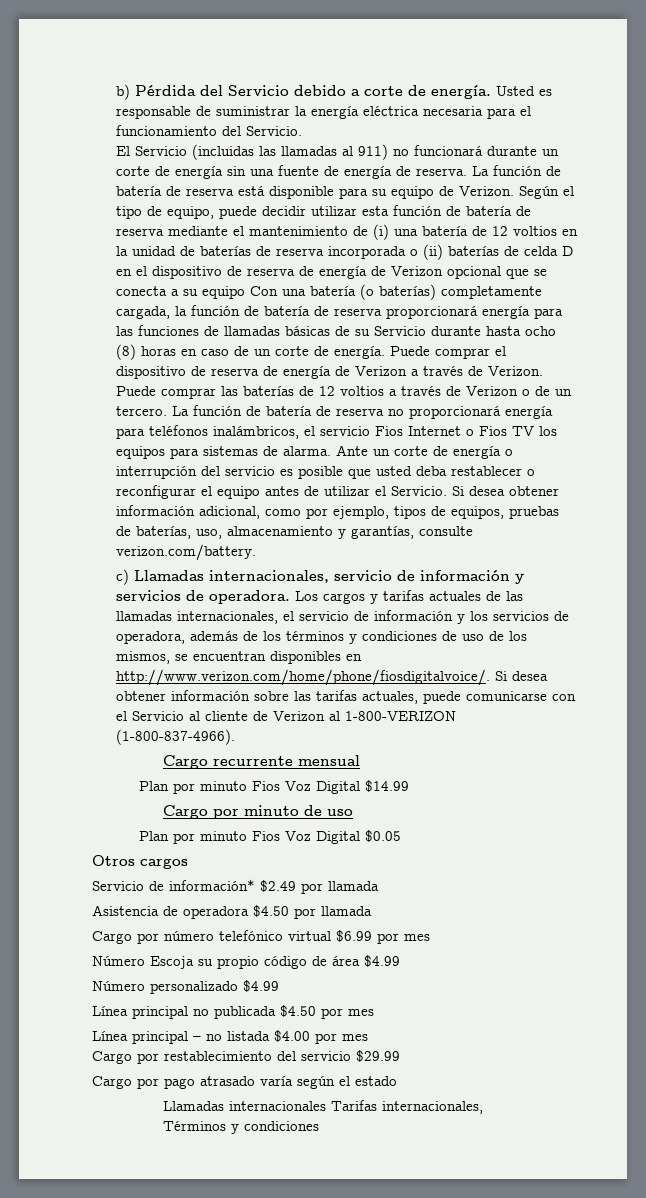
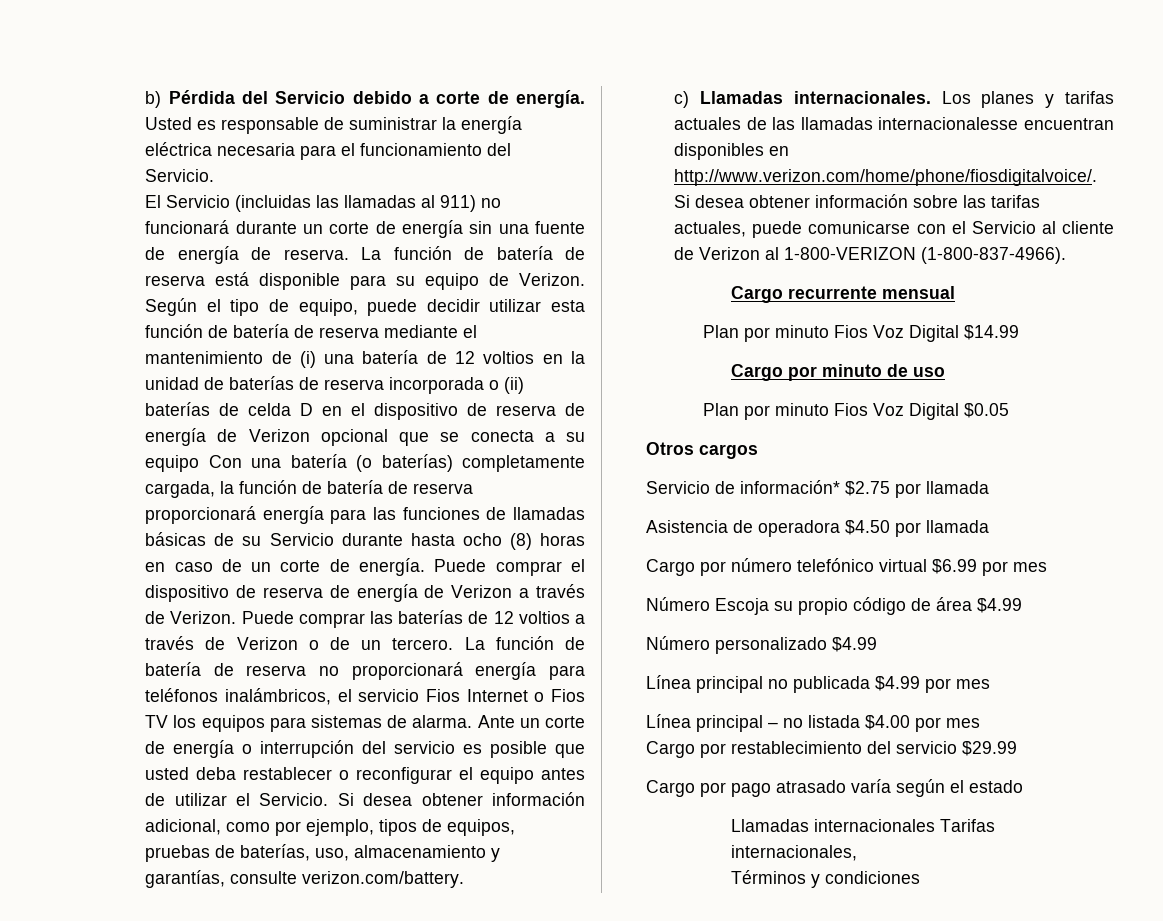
- c) Llamadas internacionales, servicio de información y servicios de operadora. Los cargos y tarifas actuales de las llamadas internacionales, el servicio de información y los servicios de operadora, además de los términos y condiciones de uso de los mismos, se encuentran disponibles en http://www.verizon.com/home/phone/fiosdigitalvoice/. Si desea obtener información sobre las tarifas actuales, puede comunicarse con el Servicio al cliente de Verizon al 1-800-VERIZON (1-800-837-4966).
+ c) Llamadas internacionales. Los planes y tarifas actuales de las llamadas internacionalesse encuentran disponibles en http://www.verizon.com/home/phone/fiosdigitalvoice/. Si desea obtener información sobre las tarifas actuales, puede comunicarse con el Servicio al cliente de Verizon al 1-800-VERIZON (1-800-837-4966).
- Servicio de información* $2.49 por llamada
+ Servicio de información* $2.75 por llamada
- Línea principal no publicada $4.50 por mes
+ Línea principal no publicada $4.99 por mes

